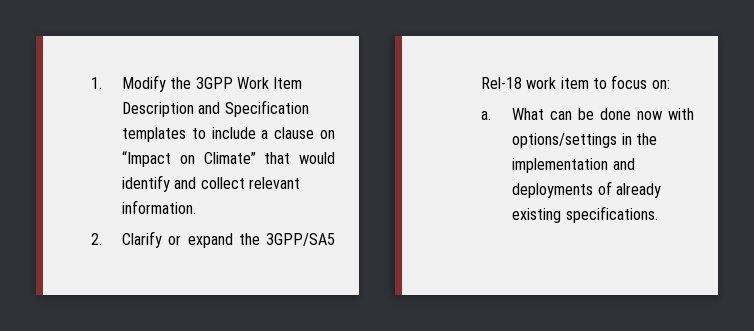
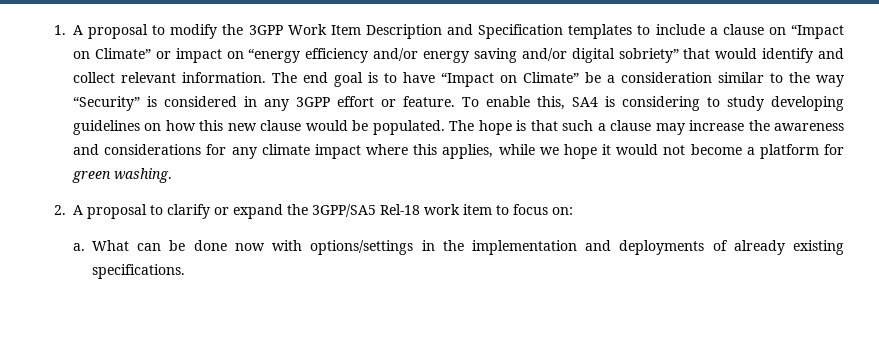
- 1. Modify the 3GPP Work Item Description and Specification templates to include a clause on “Impact on Climate” that would identify and collect relevant information.
- 2. Clarify or expand the 3GPP/SA5 Rel-18 work item to focus on:
+ 1. A proposal to modify the 3GPP Work Item Description and Specification templates to include a clause on “Impact on Climate” or impact on “energy efficiency and/or energy saving and/or digital sobriety” that would identify and collect relevant information. The end goal is to have “Impact on Climate” be a consideration similar to the way “Security” is considered in any 3GPP effort or feature. To enable this, SA4 is considering to study developing guidelines on how this new clause would be populated. The hope is that such a clause may increase the awareness and considerations for any climate impact where this applies, while we hope it would not become a platform for green washing.
+ 2. A proposal to clarify or expand the 3GPP/SA5 Rel-18 work item to focus on:

